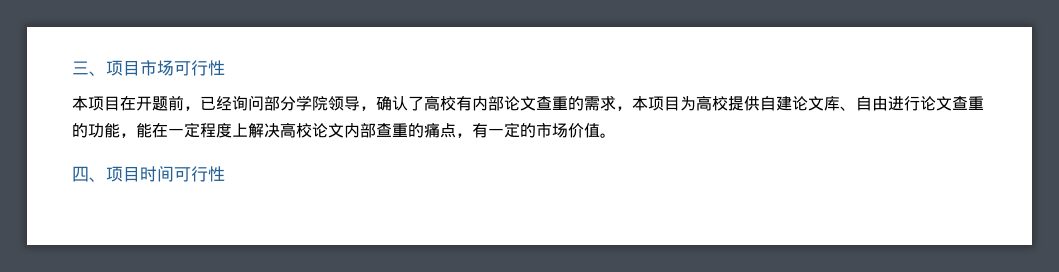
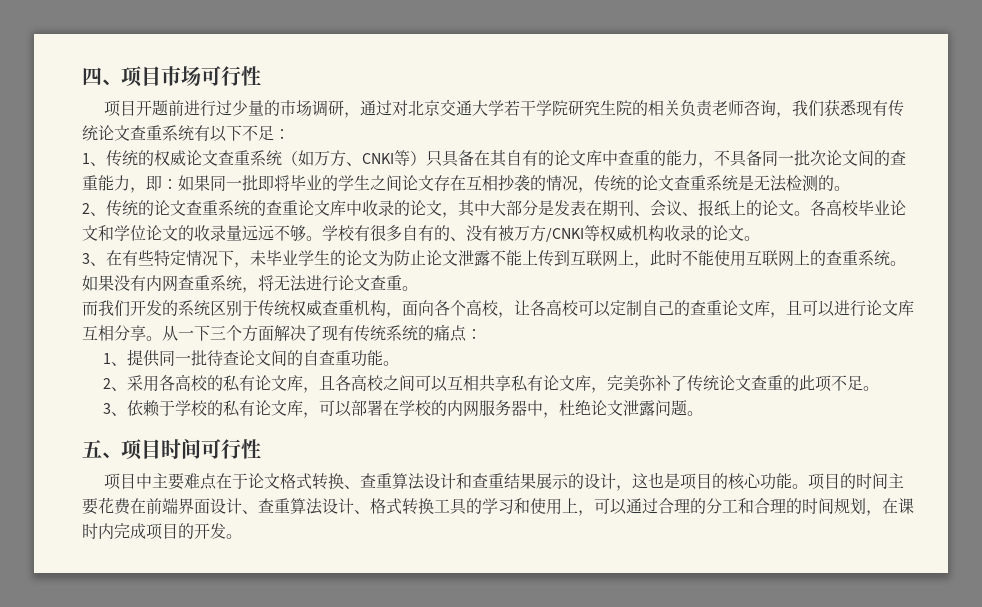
- 三、项目市场可行性
+ 四、项目市场可行性
- 本项目在开题前，已经询问部分学院领导，确认了高校有内部论文查重的需求，本项目为高校提供自建论文库、自由进行论文查重的功能，能在一定程度上解决高校论文内部查重的痛点，有一定的市场价值。
- 四、项目时间可行性
+ 项目开题前进行过少量的市场调研，通过对北京交通大学若干学院研究生院的相关负责老师咨询，我们获悉现有传统论文查重系统有以下不足：
+ 1、传统的权威论文查重系统（如万方、CNKI等）只具备在其自有的论文库中查重的能力，不具备同一批次论文间的查重能力，即：如果同一批即将毕业的学生之间论文存在互相抄袭的情况，传统的论文查重系统是无法检测的。
+ 2、传统的论文查重系统的查重论文库中收录的论文，其中大部分是发表在期刊、会议、报纸上的论文。各高校毕业论文和学位论文的收录量远远不够。学校有很多自有的、没有被万方/CNKI等权威机构收录的论文。
+ 3、在有些特定情况下，未毕业学生的论文为防止论文泄露不能上传到互联网上，此时不能使用互联网上的查重系统。如果没有内网查重系统，将无法进行论文查重。
+ 而我们开发的系统区别于传统权威查重机构，面向各个高校，让各高校可以定制自己的查重论文库，且可以进行论文库互相分享。从一下三个方面解决了现有传统系统的痛点：
+ 1、提供同一批待查论文间的自查重功能。
+ 2、采用各高校的私有论文库，且各高校之间可以互相共享私有论文库，完美弥补了传统论文查重的此项不足。
+ 3、依赖于学校的私有论文库，可以部署在学校的内网服务器中，杜绝论文泄露问题。
+ 五、项目时间可行性
+ 项目中主要难点在于论文格式转换、查重算法设计和查重结果展示的设计，这也是项目的核心功能。项目的时间主要花费在前端界面设计、查重算法设计、格式转换工具的学习和使用上，可以通过合理的分工和合理的时间规划，在课时内完成项目的开发。

